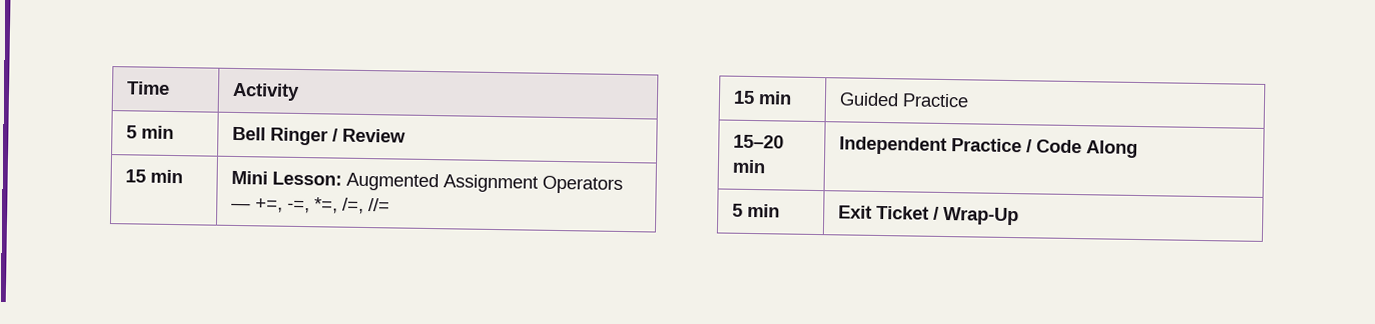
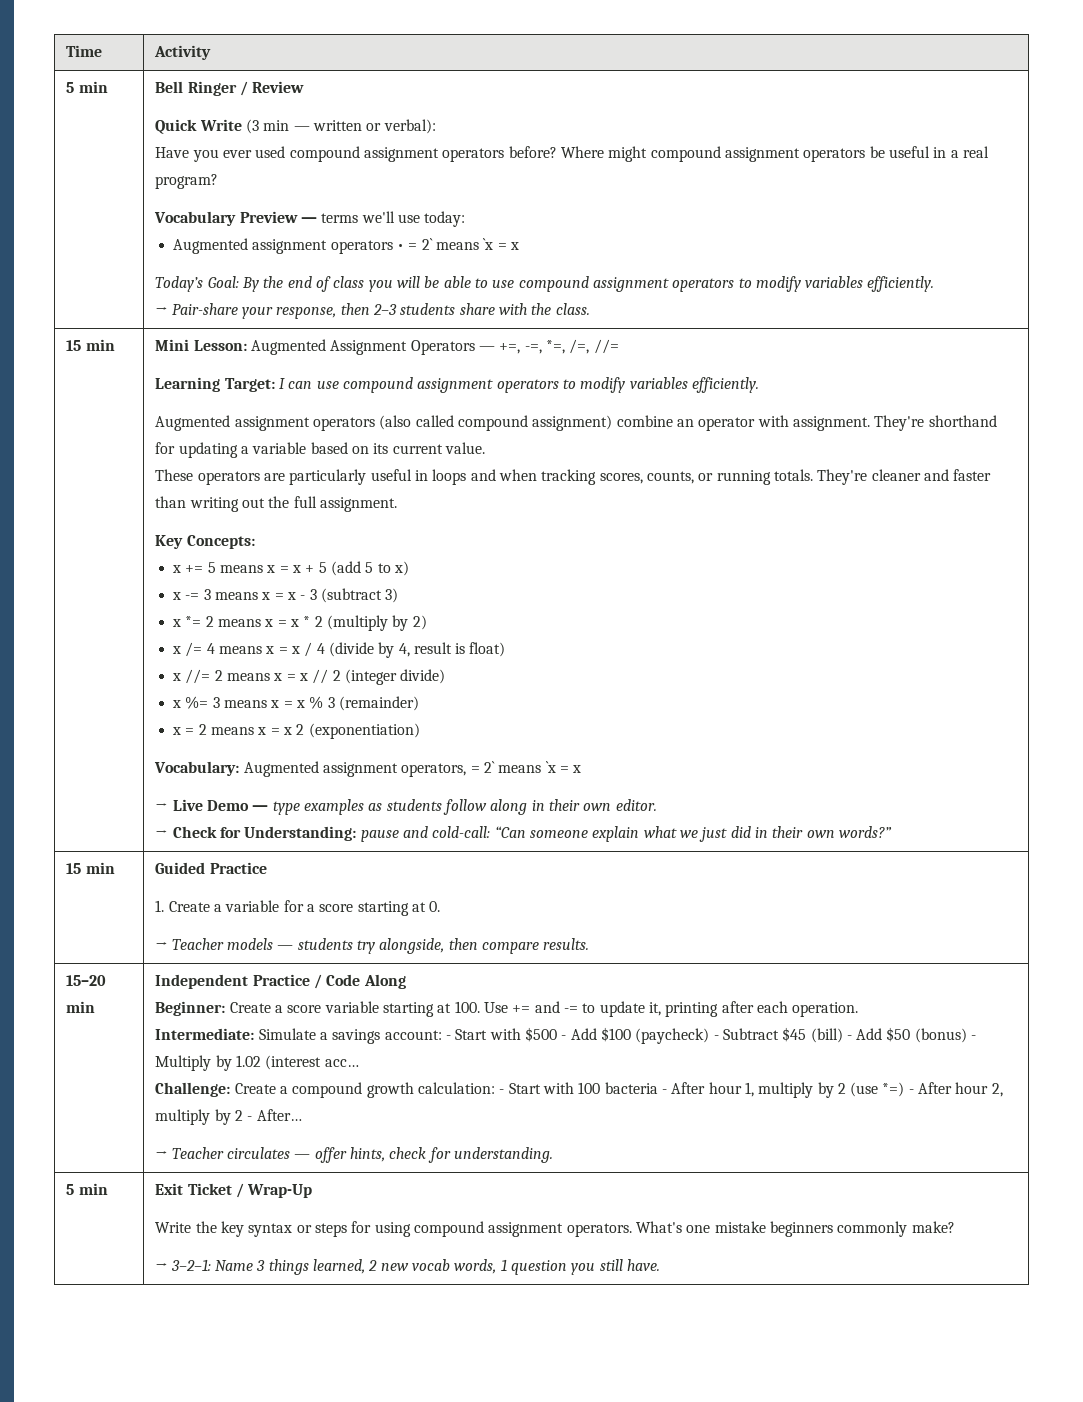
+ Quick Write (3 min — written or verbal):
+ Have you ever used compound assignment operators before? Where might compound assignment operators be useful in a real program?
+ Vocabulary Preview — terms we'll use today:
+ Augmented assignment operators • = 2` means `x = x
+ Today’s Goal: By the end of class you will be able to use compound assignment operators to modify variables efficiently.
+ → Pair-share your response, then 2–3 students share with the class.
+ Learning Target: I can use compound assignment operators to modify variables efficiently.
+ Augmented assignment operators (also called compound assignment) combine an operator with assignment. They're shorthand for updating a variable based on its current value.
+ These operators are particularly useful in loops and when tracking scores, counts, or running totals. They're cleaner and faster than writing out the full assignment.
+ Key Concepts:
+ x += 5 means x = x + 5 (add 5 to x)
+ x -= 3 means x = x - 3 (subtract 3)
+ x *= 2 means x = x * 2 (multiply by 2)
+ x /= 4 means x = x / 4 (divide by 4, result is float)
+ x //= 2 means x = x // 2 (integer divide)
+ x %= 3 means x = x % 3 (remainder)
+ x = 2 means x = x 2 (exponentiation)
+ Vocabulary: Augmented assignment operators, = 2` means `x = x
+ → Live Demo — type examples as students follow along in their own editor.
+ → Check for Understanding: pause and cold-call: “Can someone explain what we just did in their own words?”
  15 min | Guided Practice
+ 1. Create a variable for a score starting at 0.
+ → Teacher models — students try alongside, then compare results.
+ Beginner: Create a score variable starting at 100. Use += and -= to update it, printing after each operation.
+ Intermediate: Simulate a savings account: - Start with $500 - Add $100 (paycheck) - Subtract $45 (bill) - Add $50 (bonus) - Multiply by 1.02 (interest acc…
+ Challenge: Create a compound growth calculation: - Start with 100 bacteria - After hour 1, multiply by 2 (use *=) - After hour 2, multiply by 2 - After…
+ → Teacher circulates — offer hints, check for understanding.
  5 min | Exit Ticket / Wrap-Up
+ Write the key syntax or steps for using compound assignment operators. What's one mistake beginners commonly make?
+ → 3–2–1: Name 3 things learned, 2 new vocab words, 1 question you still have.

